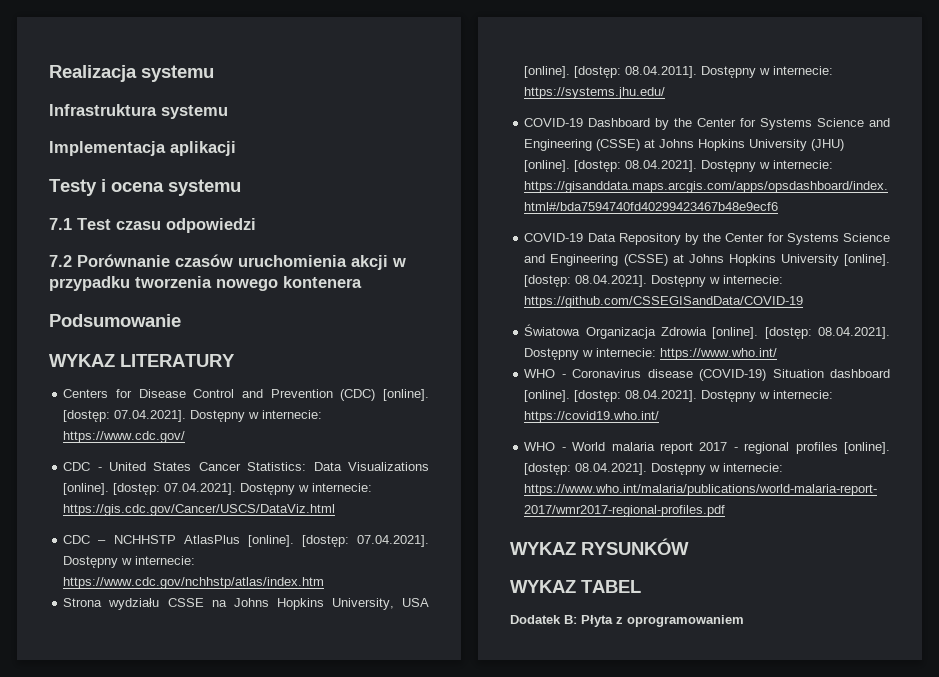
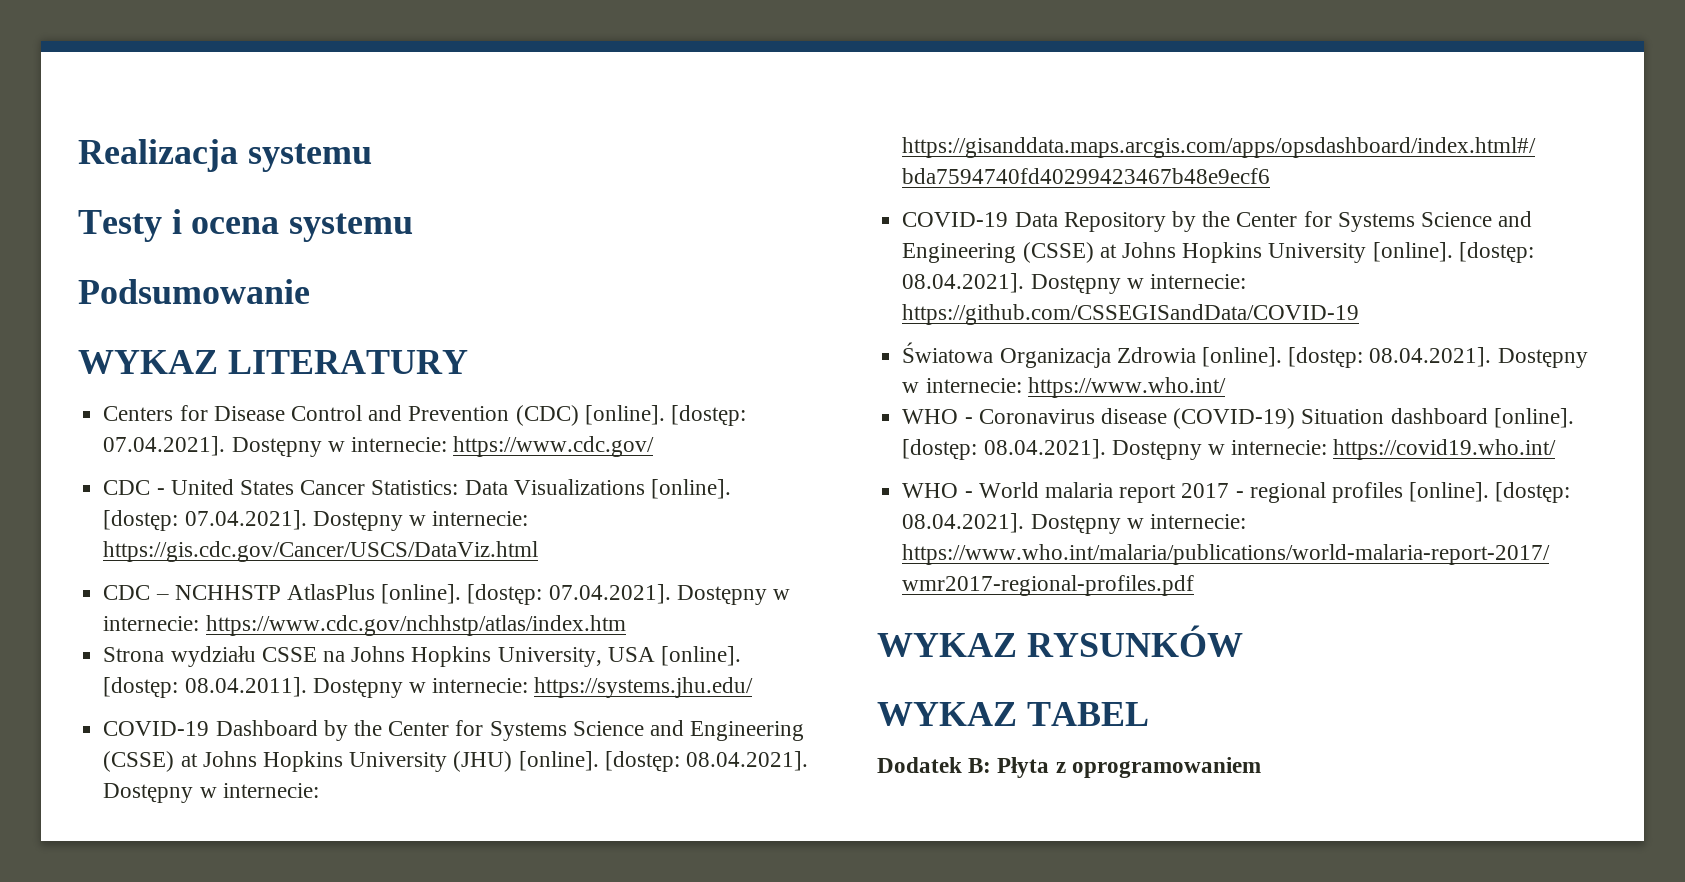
- Infrastruktura systemu
- Implementacja aplikacji
- 7.1 Test czasu odpowiedzi
- 7.2 Porównanie czasów uruchomienia akcji w przypadku tworzenia nowego kontenera

